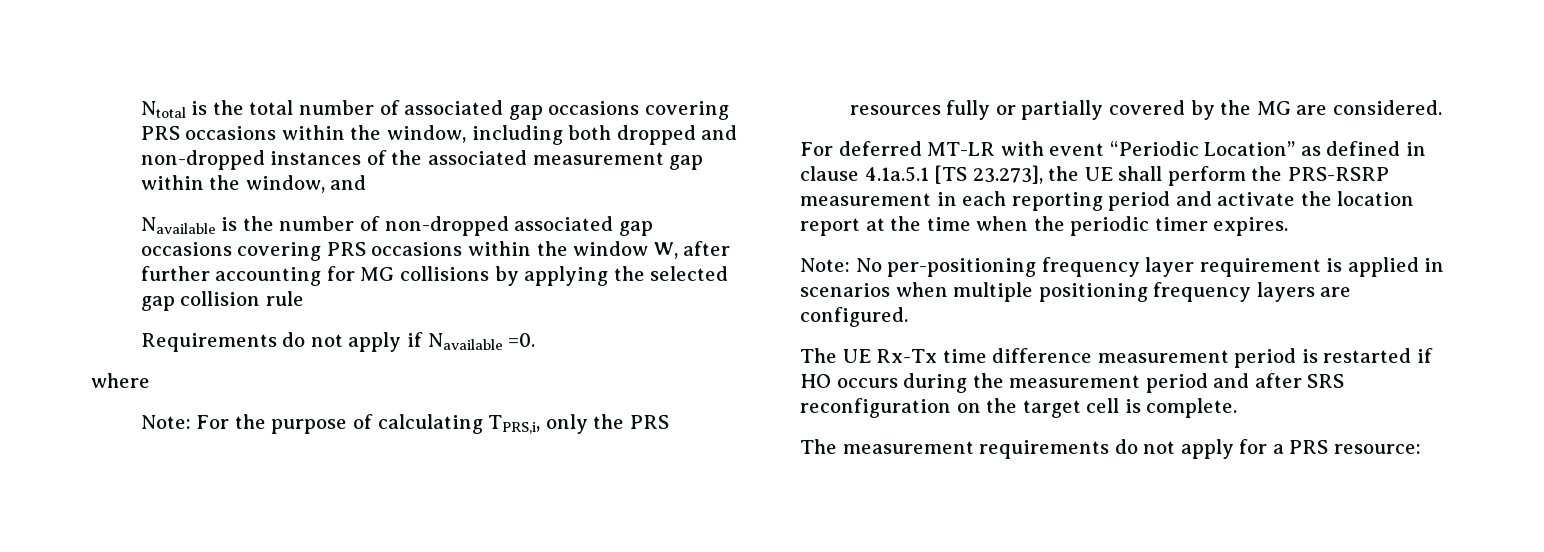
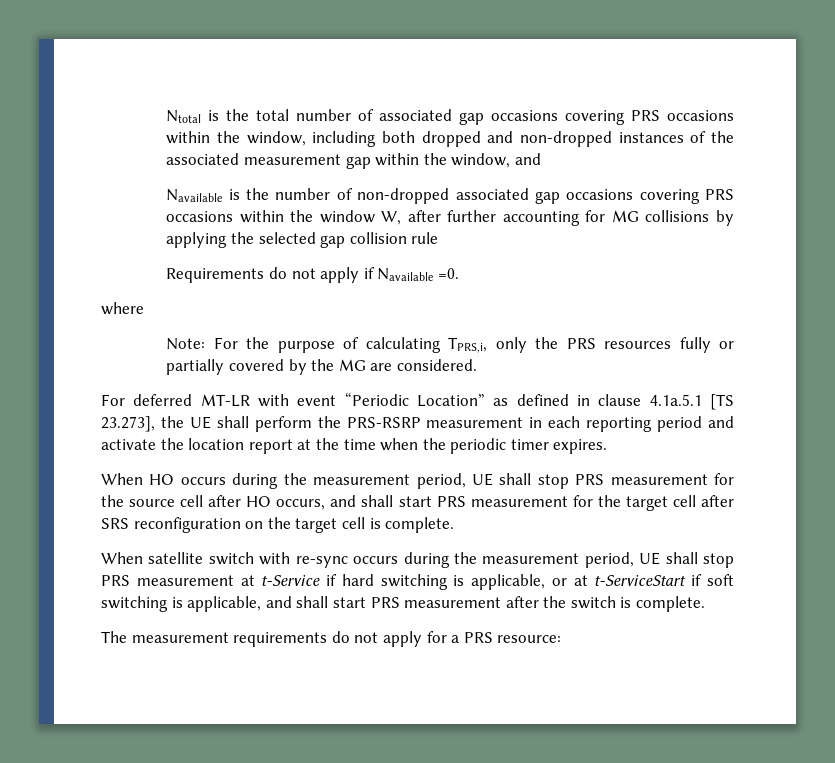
- Note: No per-positioning frequency layer requirement is applied in scenarios when multiple positioning frequency layers are configured.
- The UE Rx-Tx time difference measurement period is restarted if HO occurs during the measurement period and after SRS reconfiguration on the target cell is complete.
+ When HO occurs during the measurement period, UE shall stop PRS measurement for the source cell after HO occurs, and shall start PRS measurement for the target cell after SRS reconfiguration on the target cell is complete.
+ When satellite switch with re-sync occurs during the measurement period, UE shall stop PRS measurement at t-Service if hard switching is applicable, or at t-ServiceStart if soft switching is applicable, and shall start PRS measurement after the switch is complete.

